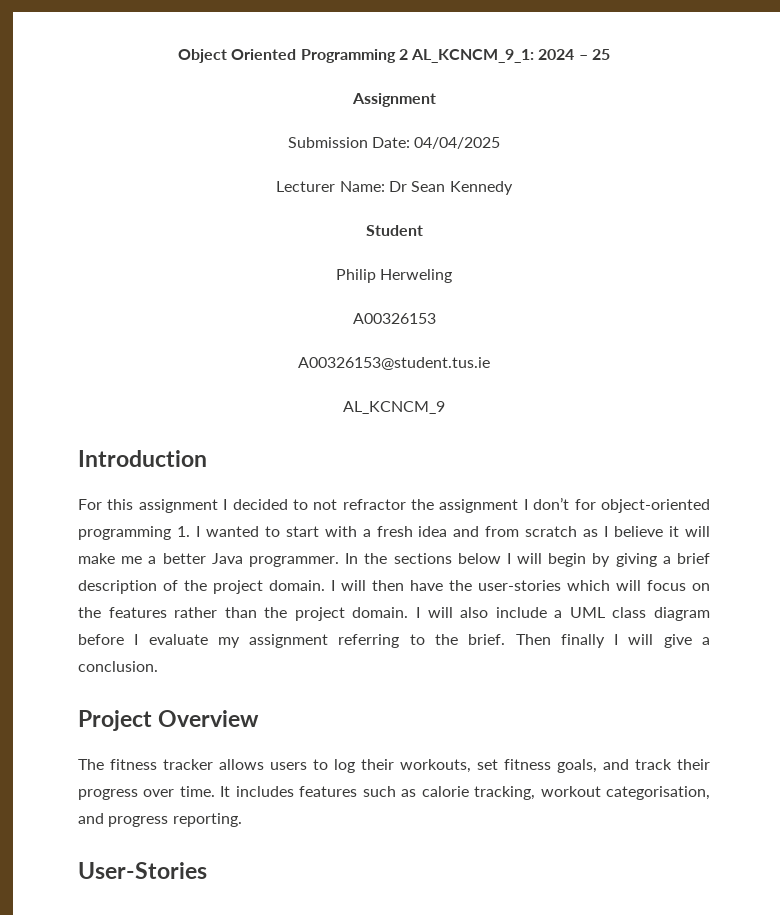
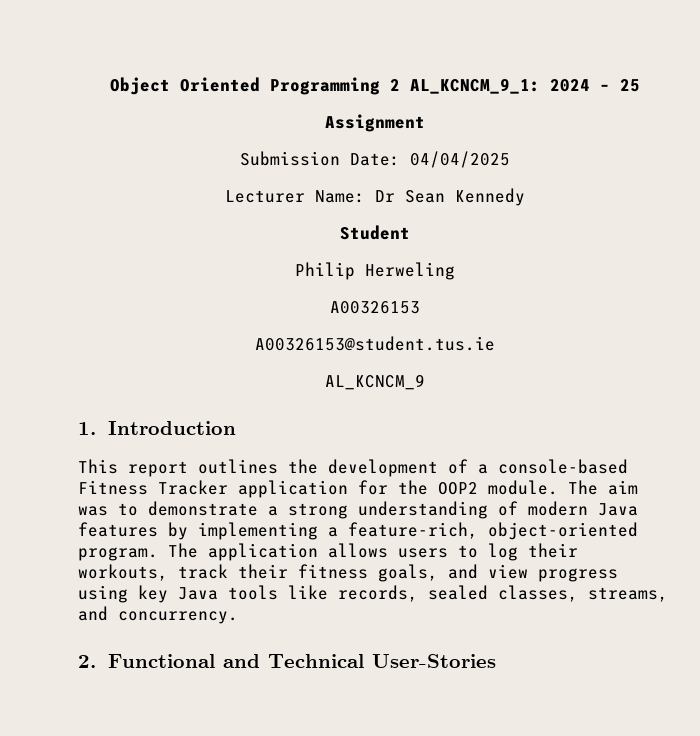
- Introduction
+ 1. Introduction
- For this assignment I decided to not refractor the assignment I don’t for object-oriented programming 1. I wanted to start with a fresh idea and from scratch as I believe it will make me a better Java programmer. In the sections below I will begin by giving a brief description of the project domain. I will then have the user-stories which will focus on the features rather than the project domain. I will also include a UML class diagram before I evaluate my assignment referring to the brief. Then finally I will give a conclusion.
- Project Overview
- The fitness tracker allows users to log their workouts, set fitness goals, and track their progress over time. It includes features such as calorie tracking, workout categorisation, and progress reporting.
- User-Stories
+ This report outlines the development of a console-based Fitness Tracker application for the OOP2 module. The aim was to demonstrate a strong understanding of modern Java features by implementing a feature-rich, object-oriented program. The application allows users to log their workouts, track their fitness goals, and view progress using key Java tools like records, sealed classes, streams, and concurrency.
+ 2. Functional and Technical User-Stories

